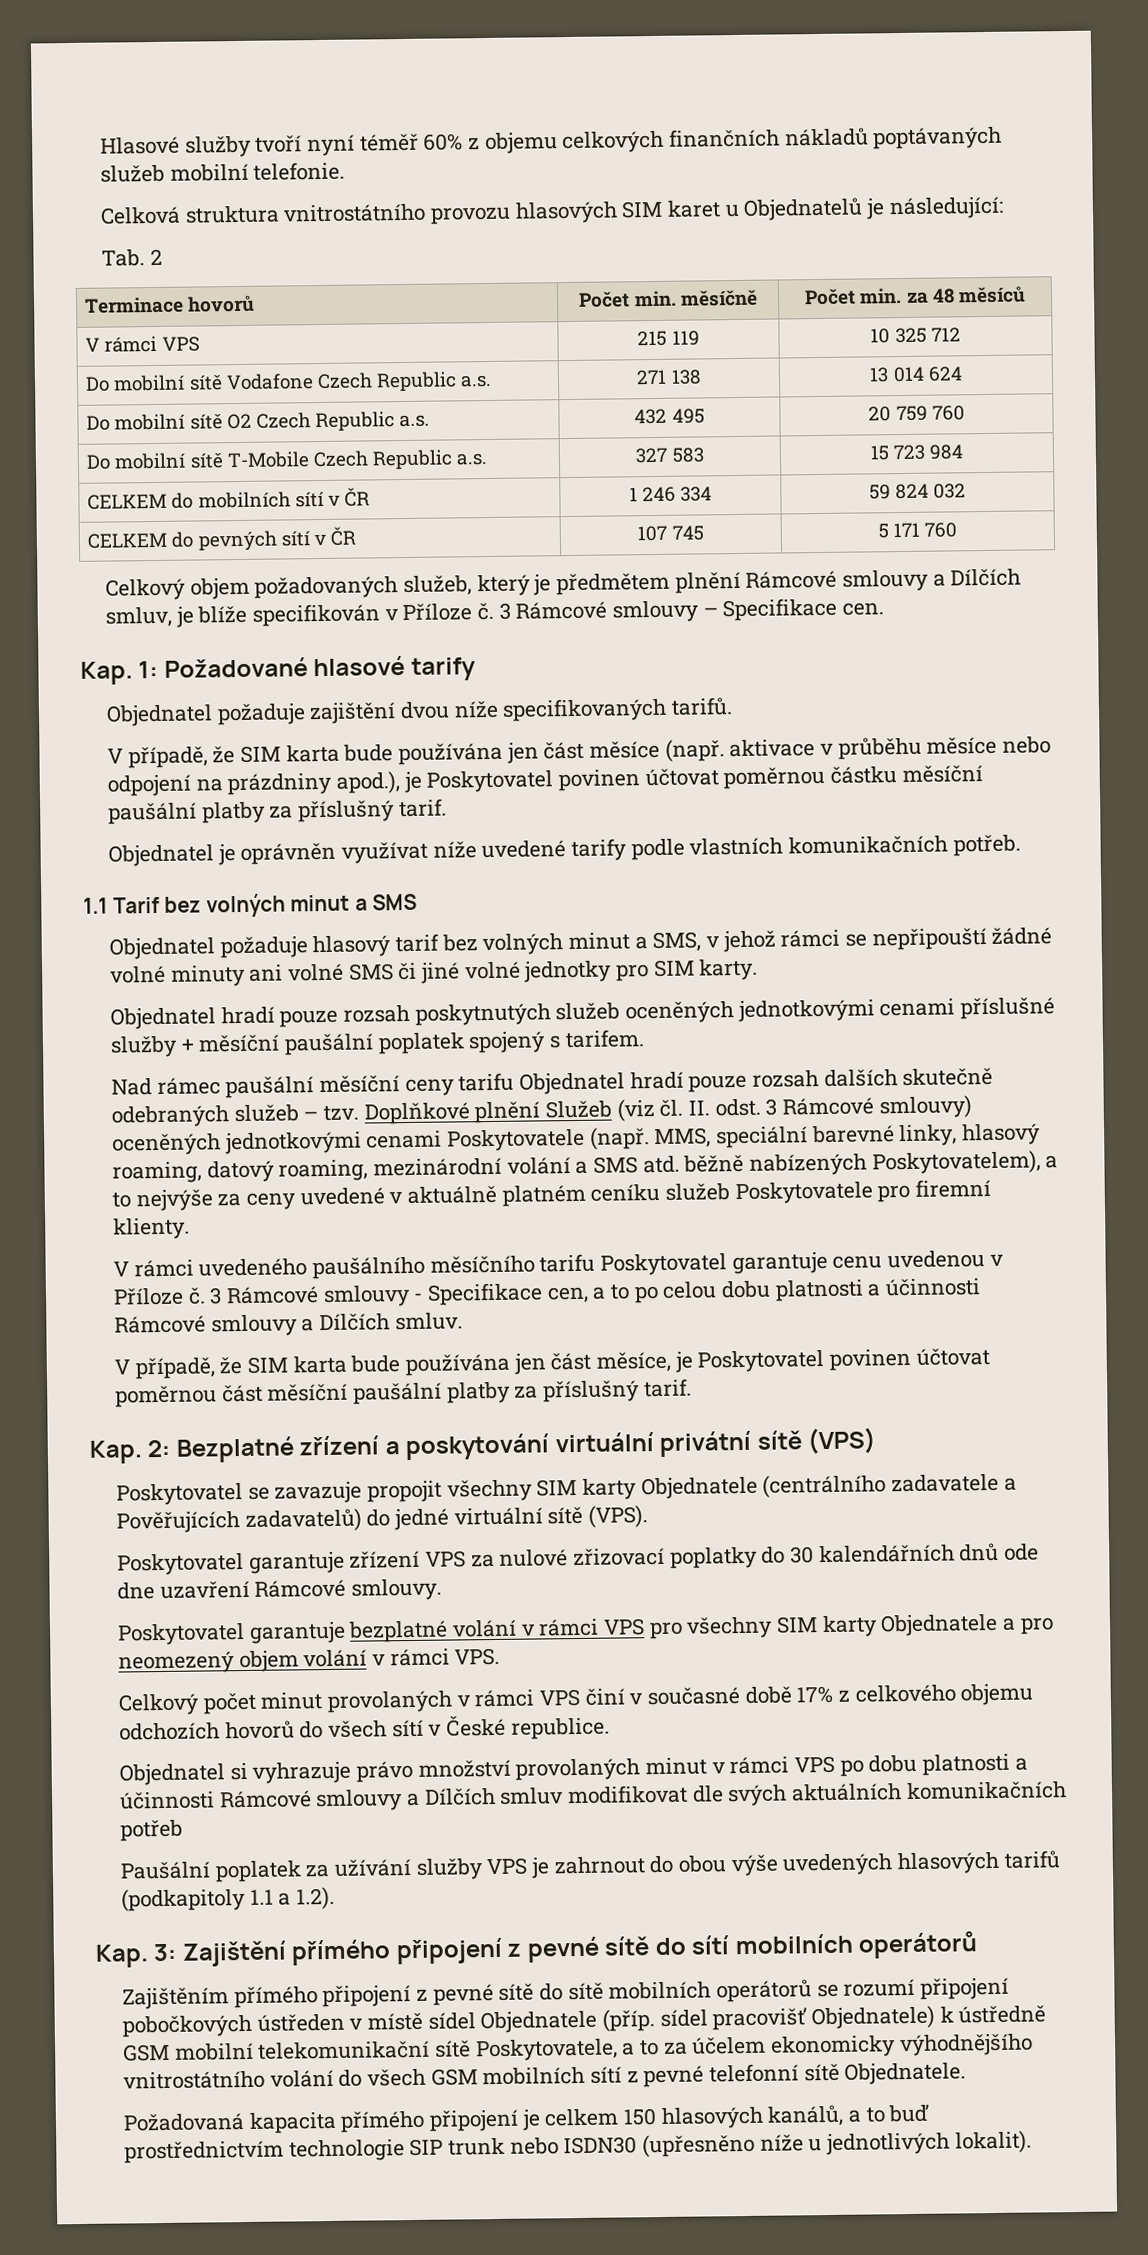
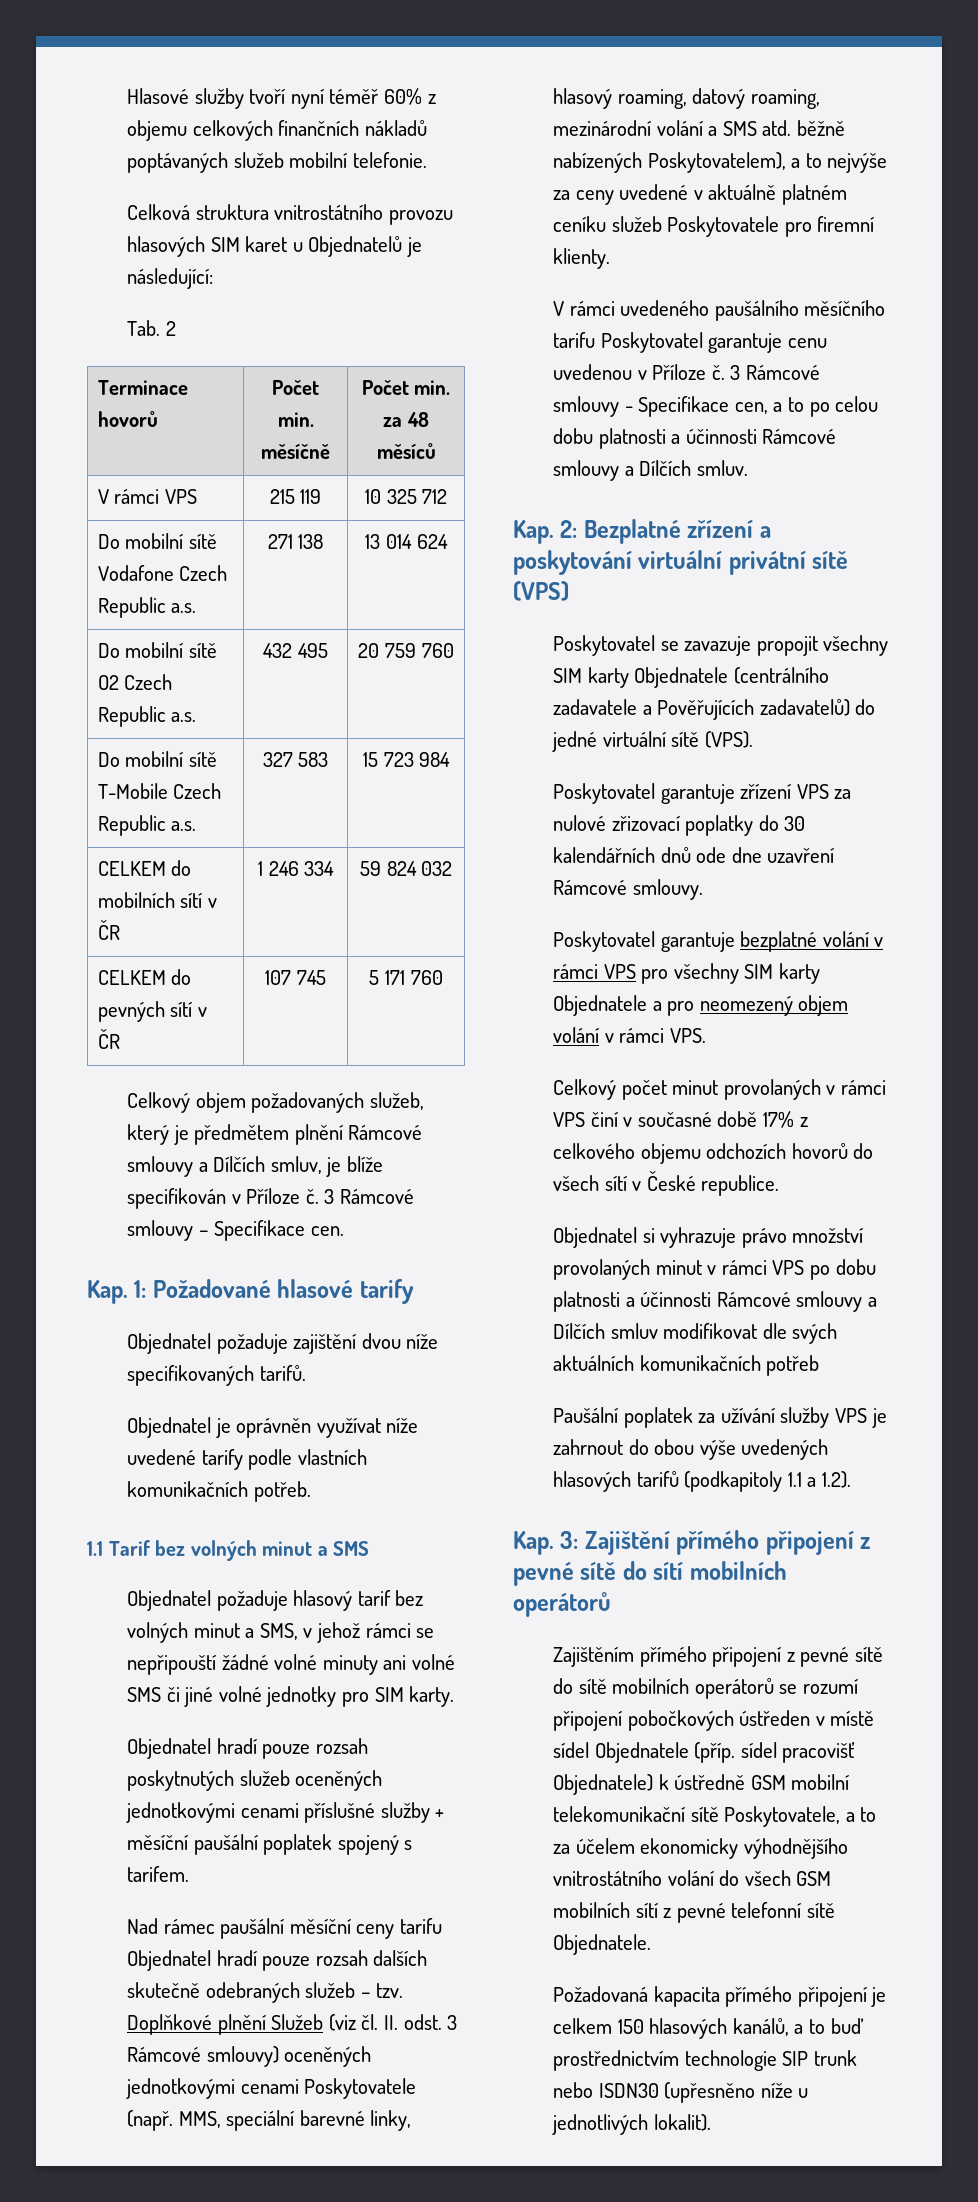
- V případě, že SIM karta bude používána jen část měsíce (např. aktivace v průběhu měsíce nebo odpojení na prázdniny apod.), je Poskytovatel povinen účtovat poměrnou částku měsíční paušální platby za příslušný tarif.
- V případě, že SIM karta bude používána jen část měsíce, je Poskytovatel povinen účtovat poměrnou část měsíční paušální platby za příslušný tarif.

